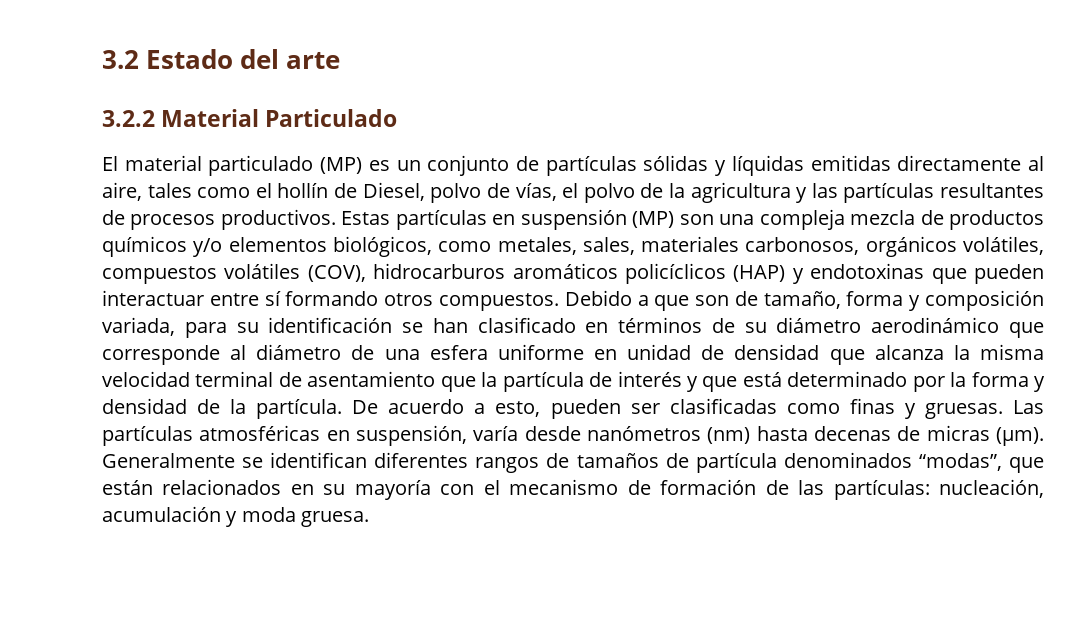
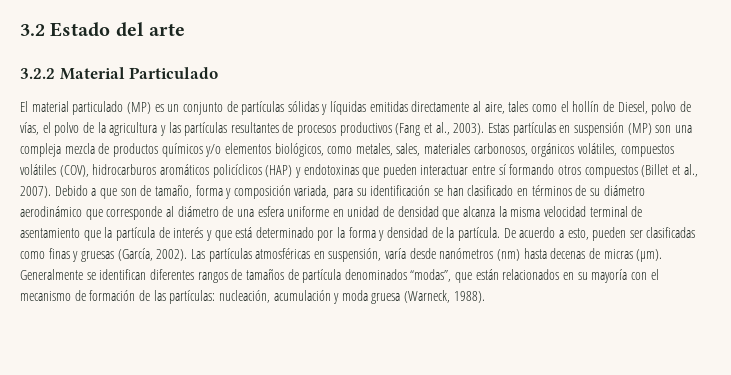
- El material particulado (MP) es un conjunto de partículas sólidas y líquidas emitidas directamente al aire, tales como el hollín de Diesel, polvo de vías, el polvo de la agricultura y las partículas resultantes de procesos productivos.
+ El material particulado (MP) es un conjunto de partículas sólidas y líquidas emitidas directamente al aire, tales como el hollín de Diesel, polvo de vías, el polvo de la agricultura y las partículas resultantes de procesos productivos (Fang et al., 2003).
- Estas partículas en suspensión (MP) son una compleja mezcla de productos químicos y/o elementos biológicos, como metales, sales, materiales carbonosos, orgánicos volátiles, compuestos volátiles (COV), hidrocarburos aromáticos policíclicos (HAP) y endotoxinas que pueden interactuar entre sí formando otros compuestos.
+ Estas partículas en suspensión (MP) son una compleja mezcla de productos químicos y/o elementos biológicos, como metales, sales, materiales carbonosos, orgánicos volátiles, compuestos volátiles (COV), hidrocarburos aromáticos policíclicos (HAP) y endotoxinas que pueden interactuar entre sí formando otros compuestos (Billet et al., 2007).
- De acuerdo a esto, pueden ser clasificadas como finas y gruesas.
+ De acuerdo a esto, pueden ser clasificadas como finas y gruesas (García, 2002).
- Generalmente se identifican diferentes rangos de tamaños de partícula denominados “modas”, que están relacionados en su mayoría con el mecanismo de formación de las partículas: nucleación, acumulación y moda gruesa.
+ Generalmente se identifican diferentes rangos de tamaños de partícula denominados “modas”, que están relacionados en su mayoría con el mecanismo de formación de las partículas: nucleación, acumulación y moda gruesa (Warneck, 1988).

